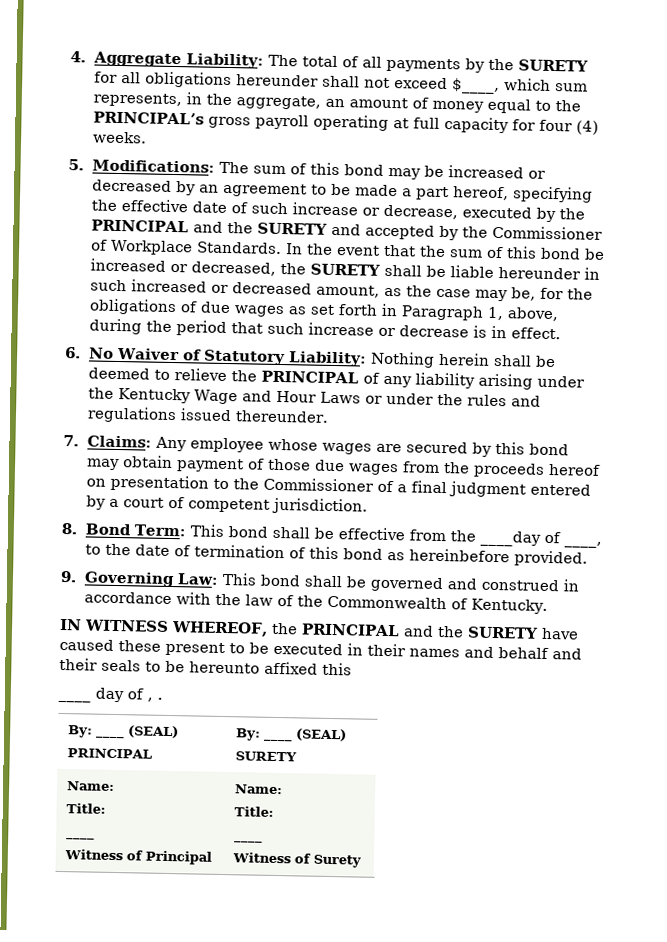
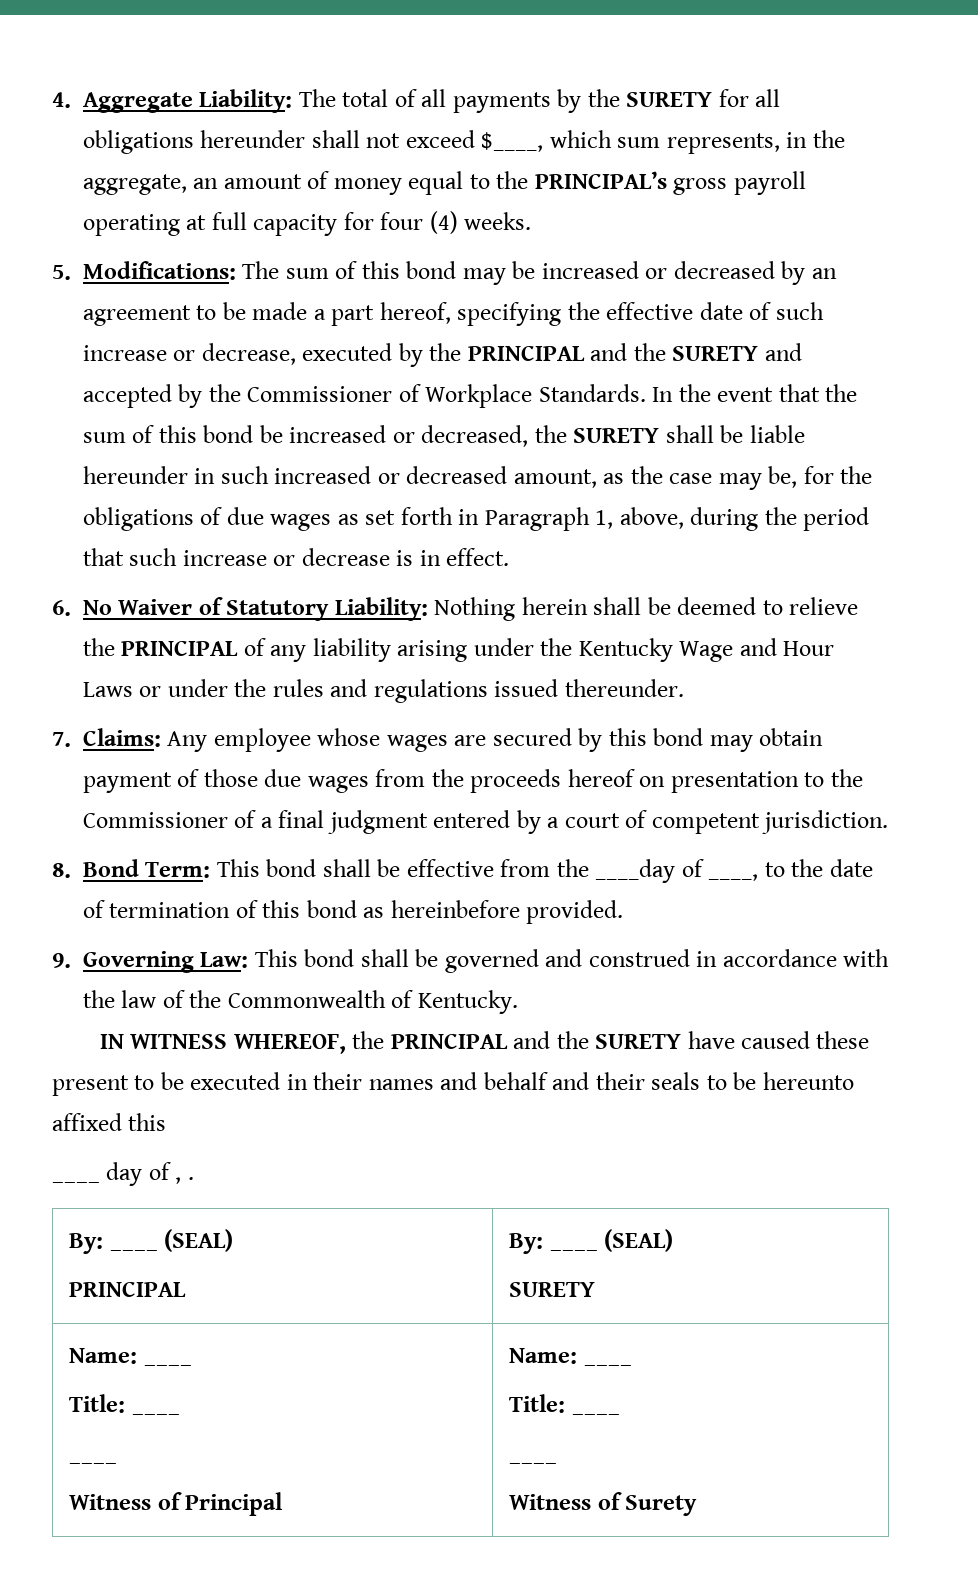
  ____ day of , .
  By: ____ (SEAL)
  PRINCIPAL | By: ____ (SEAL)
  SURETY
- Name:
- Title:
+ Name: ____
+ Title: ____
  ____
- Witness of Principal | Name:
- Title:
+ Witness of Principal | Name: ____
+ Title: ____

